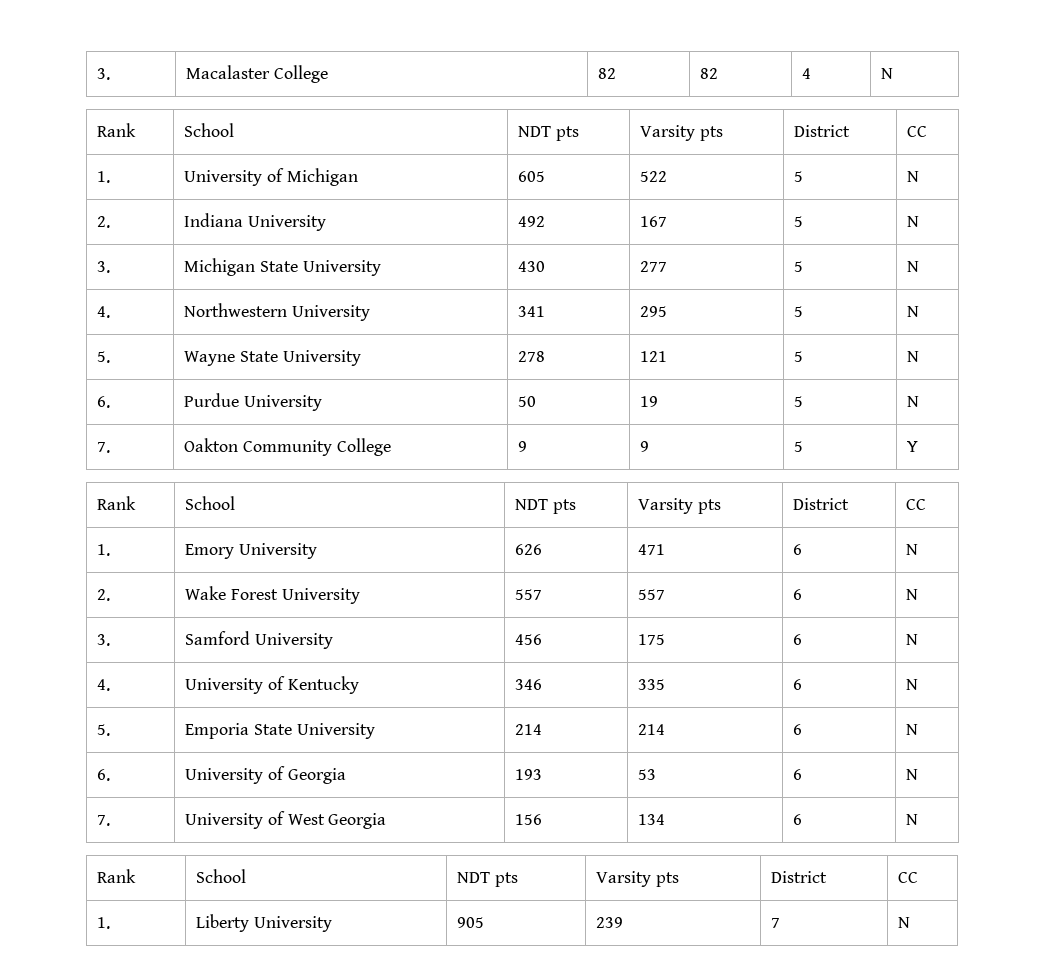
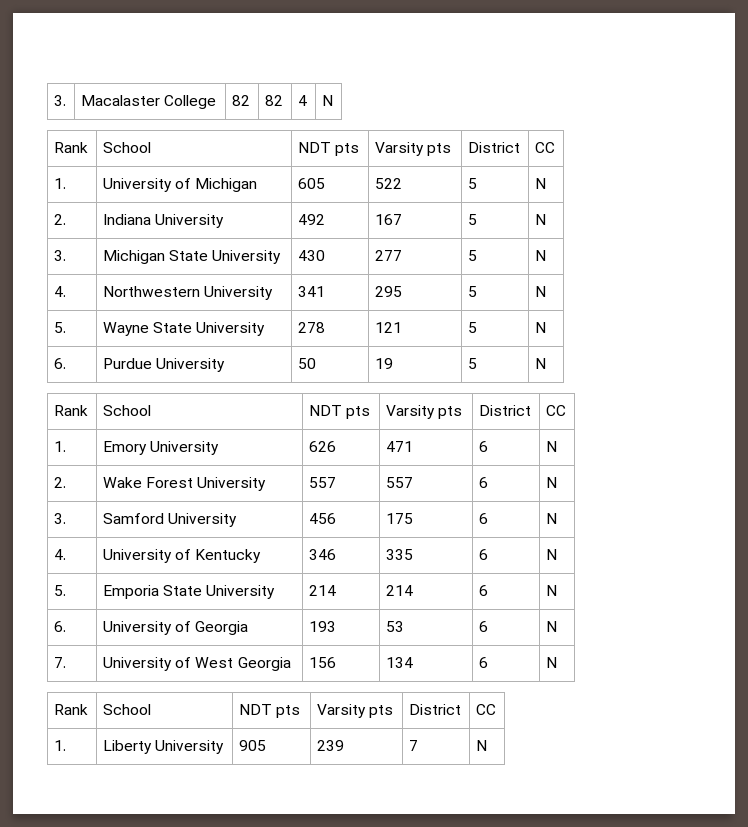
- 7. | Oakton Community College | 9 | 9 | 5 | Y

